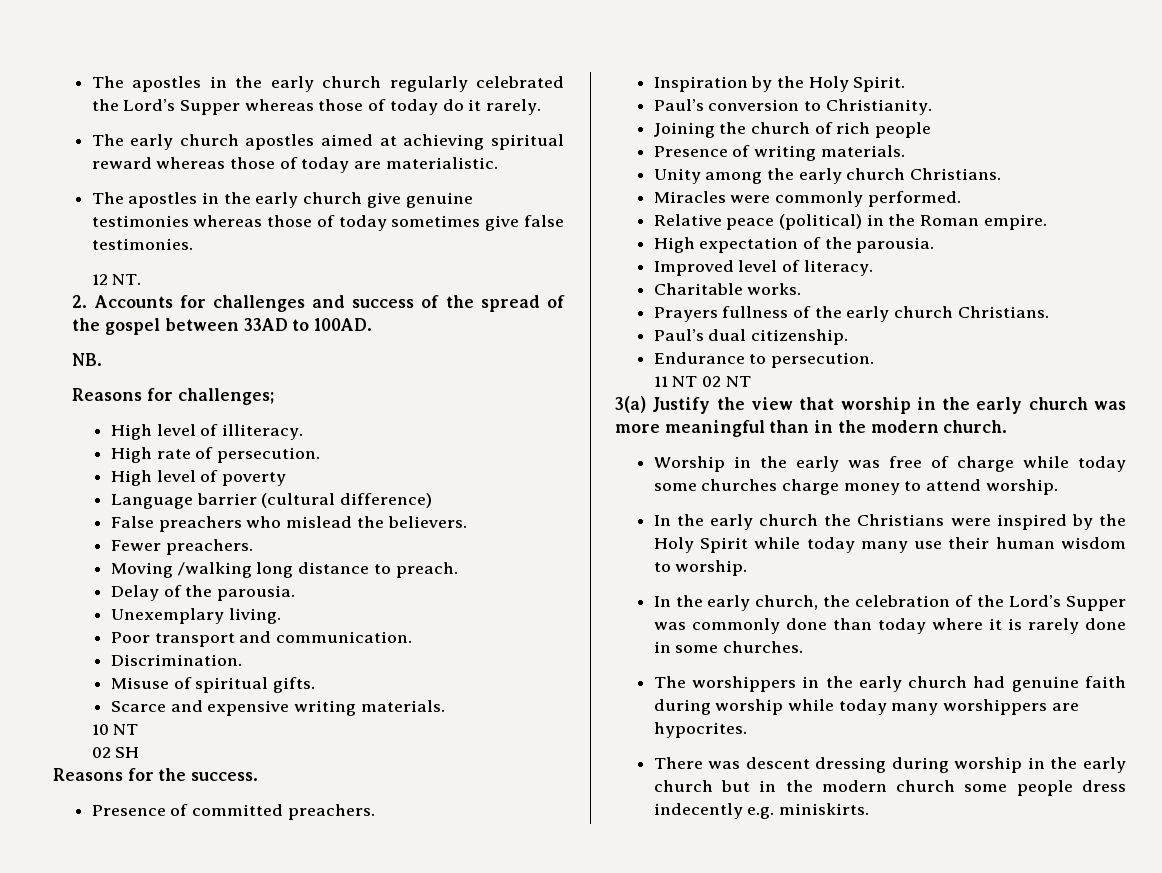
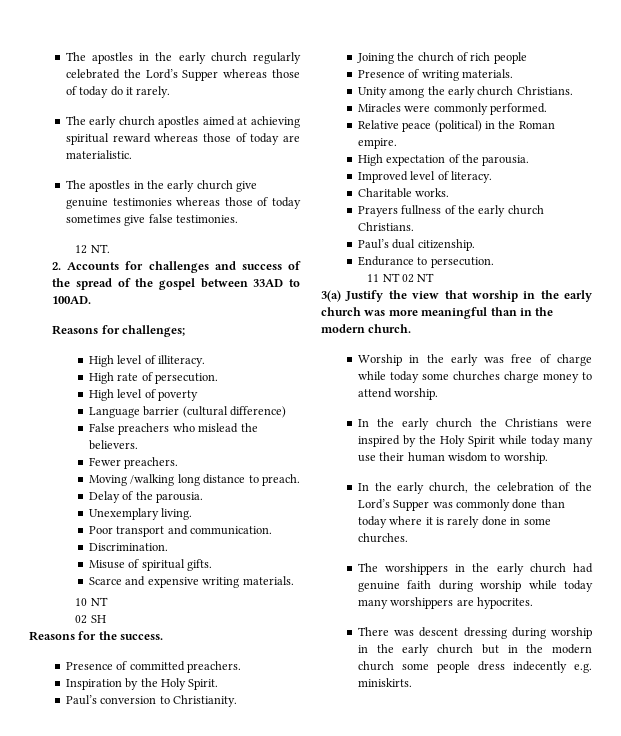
- NB.

